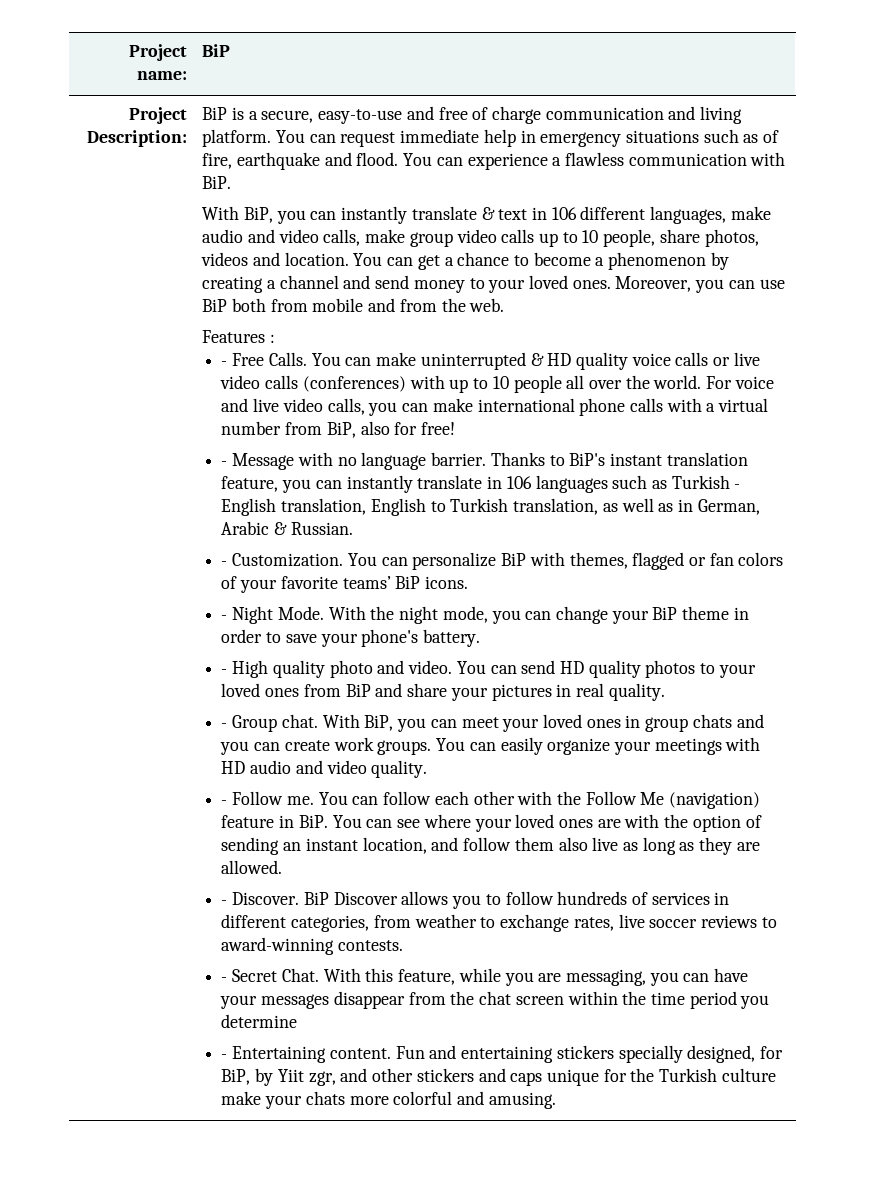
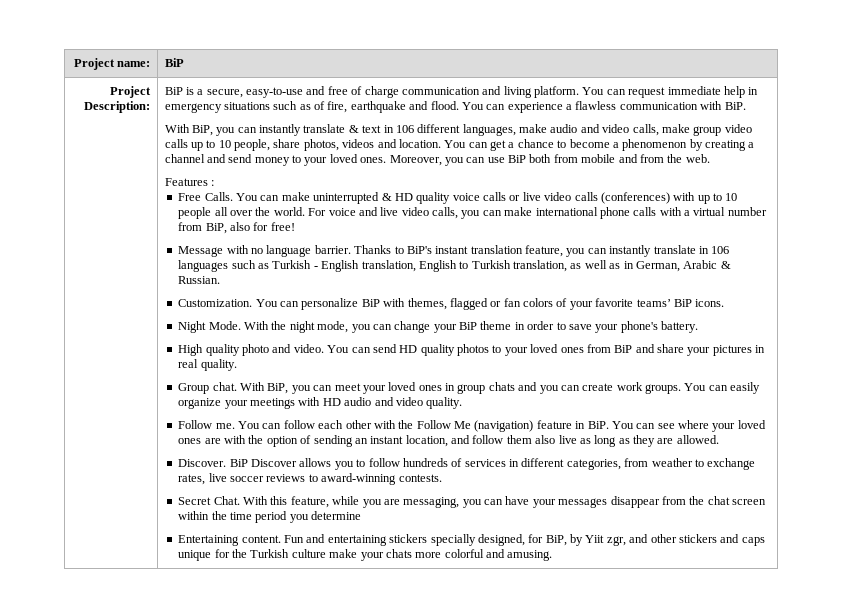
- - Free Calls.
+ Free Calls.
- - Message with no language barrier.
+ Message with no language barrier.
- - Customization.
+ Customization.
- - Night Mode.
+ Night Mode.
- - High quality photo and video.
+ High quality photo and video.
- - Group chat.
+ Group chat.
- - Follow me.
+ Follow me.
- - Discover.
+ Discover.
- - Secret Chat.
+ Secret Chat.
- - Entertaining content.
+ Entertaining content.

